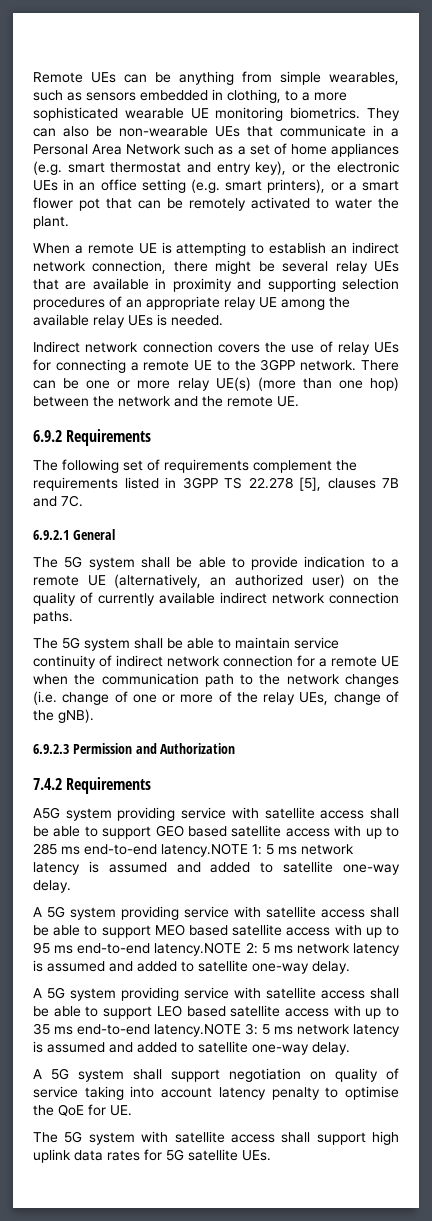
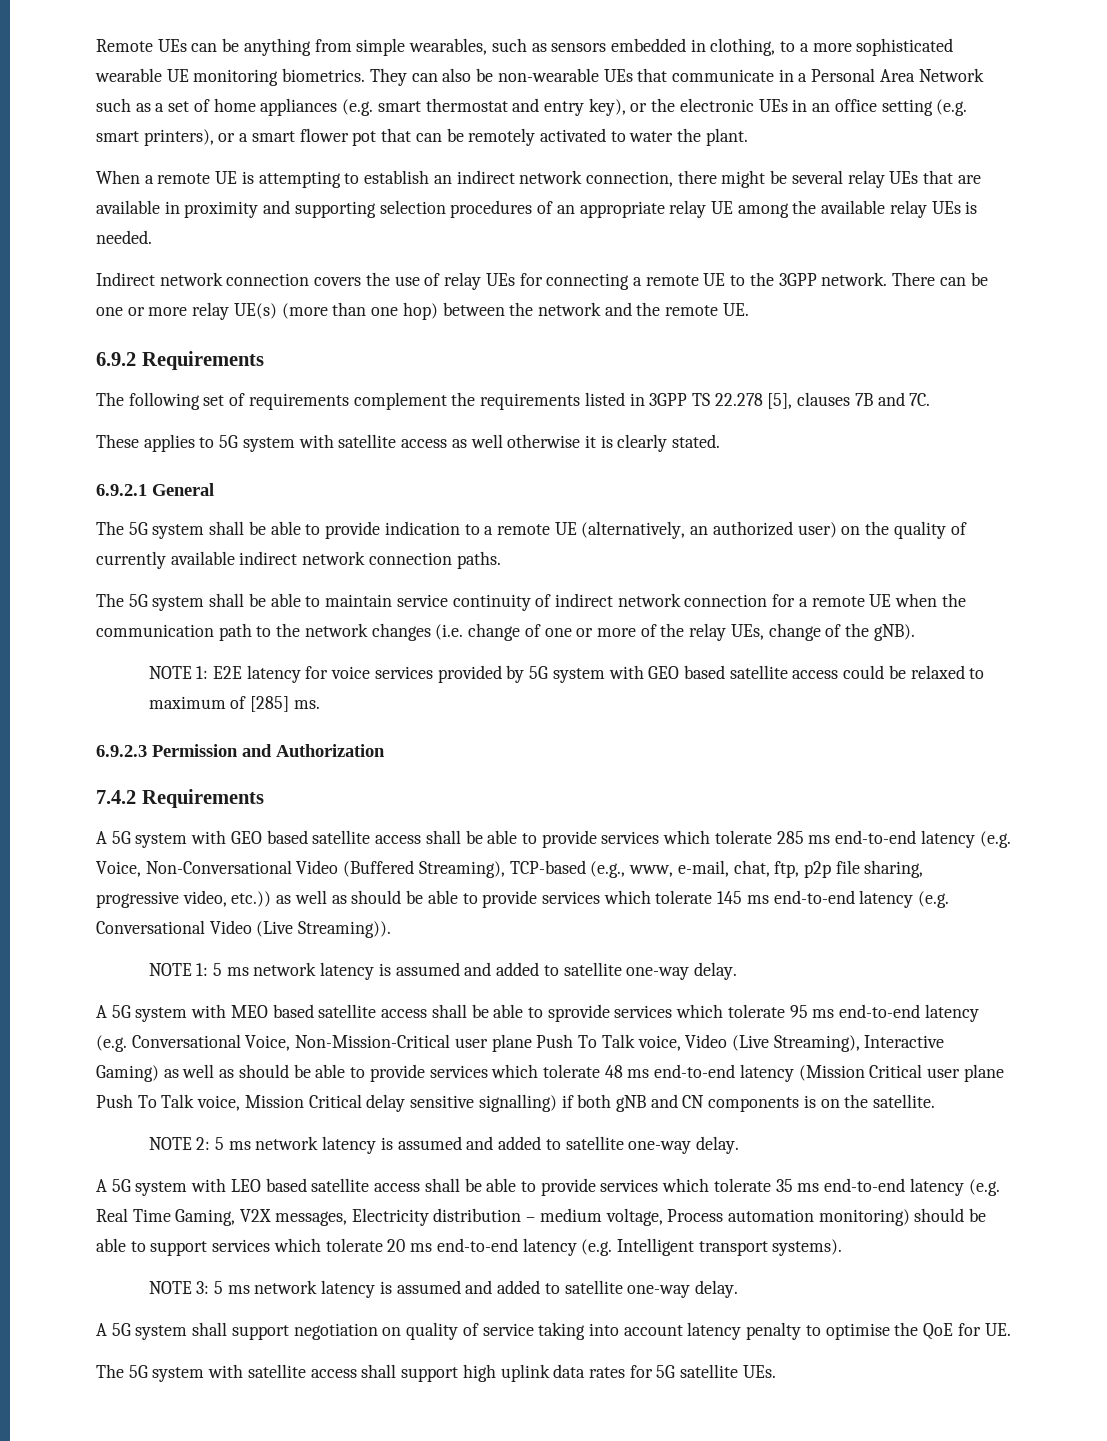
+ These applies to 5G system with satellite access as well otherwise it is clearly stated.
+ NOTE 1: E2E latency for voice services provided by 5G system with GEO based satellite access could be relaxed to maximum of [285] ms.
- A5G system providing service with satellite access shall be able to support GEO based satellite access with up to 285 ms end-to-end latency.NOTE 1: 5 ms network latency is assumed and added to satellite one-way delay.
+ A 5G system with GEO based satellite access shall be able to provide services which tolerate 285 ms end-to-end latency (e.g. Voice, Non-Conversational Video (Buffered Streaming), TCP-based (e.g., www, e-mail, chat, ftp, p2p file sharing, progressive video, etc.)) as well as should be able to provide services which tolerate 145 ms end-to-end latency (e.g. Conversational Video (Live Streaming)).
+ NOTE 1: 5 ms network latency is assumed and added to satellite one-way delay.
- A 5G system providing service with satellite access shall be able to support MEO based satellite access with up to 95 ms end-to-end latency.NOTE 2: 5 ms network latency is assumed and added to satellite one-way delay.
+ A 5G system with MEO based satellite access shall be able to sprovide services which tolerate 95 ms end-to-end latency (e.g. Conversational Voice, Non-Mission-Critical user plane Push To Talk voice, Video (Live Streaming), Interactive Gaming) as well as should be able to provide services which tolerate 48 ms end-to-end latency (Mission Critical user plane Push To Talk voice, Mission Critical delay sensitive signalling) if both gNB and CN components is on the satellite.
+ NOTE 2: 5 ms network latency is assumed and added to satellite one-way delay.
- A 5G system providing service with satellite access shall be able to support LEO based satellite access with up to 35 ms end-to-end latency.NOTE 3: 5 ms network latency is assumed and added to satellite one-way delay.
+ A 5G system with LEO based satellite access shall be able to provide services which tolerate 35 ms end-to-end latency (e.g. Real Time Gaming, V2X messages, Electricity distribution – medium voltage, Process automation monitoring) should be able to support services which tolerate 20 ms end-to-end latency (e.g. Intelligent transport systems).
+ NOTE 3: 5 ms network latency is assumed and added to satellite one-way delay.

